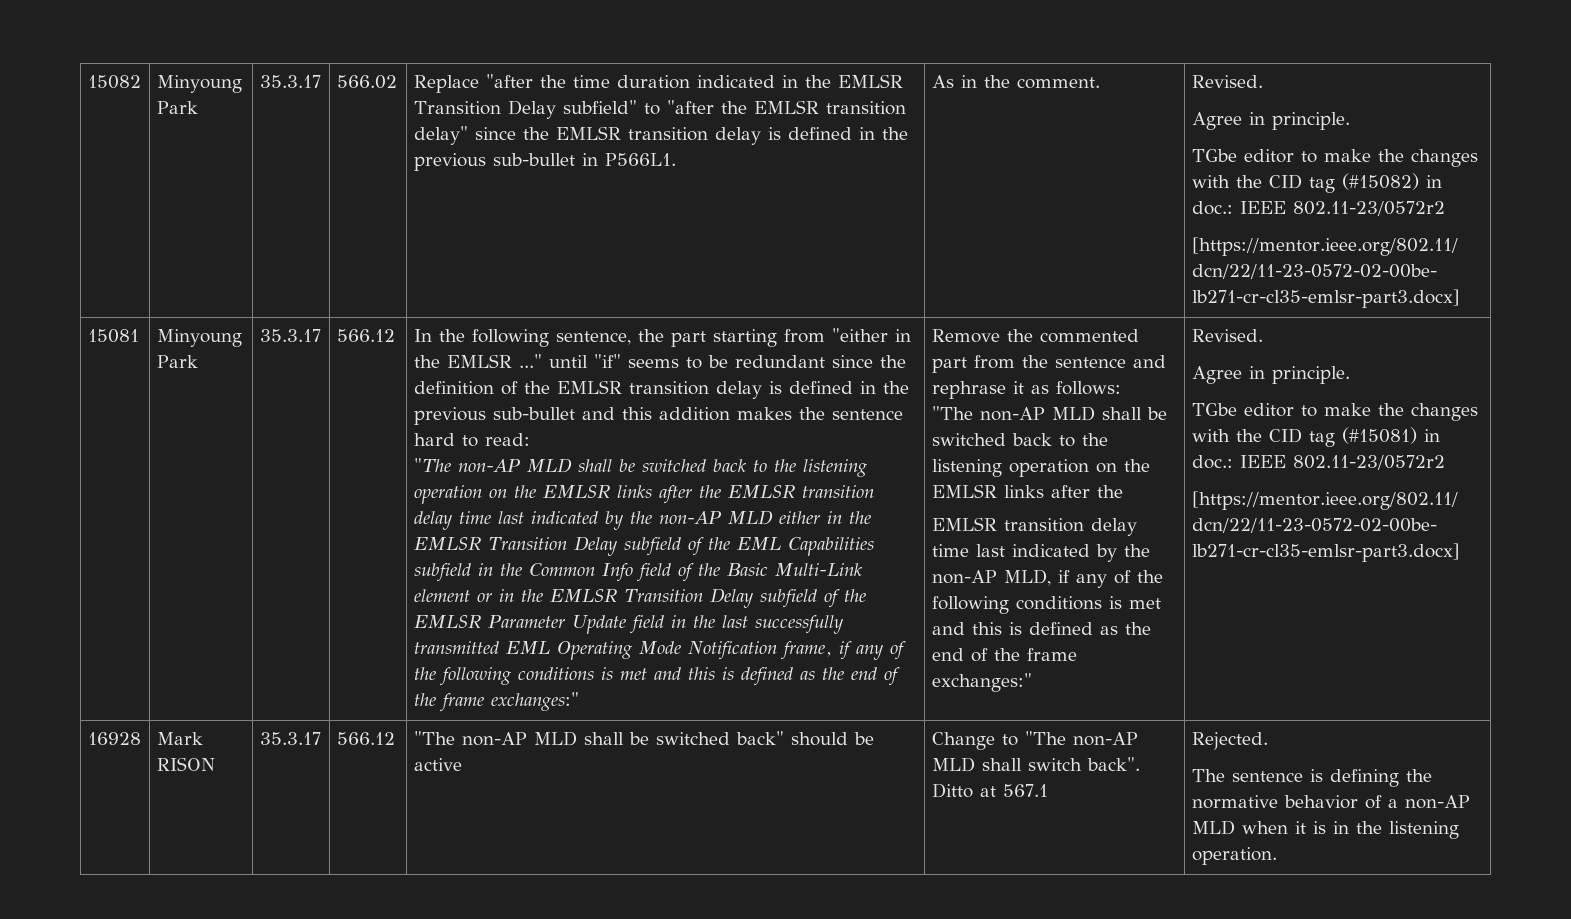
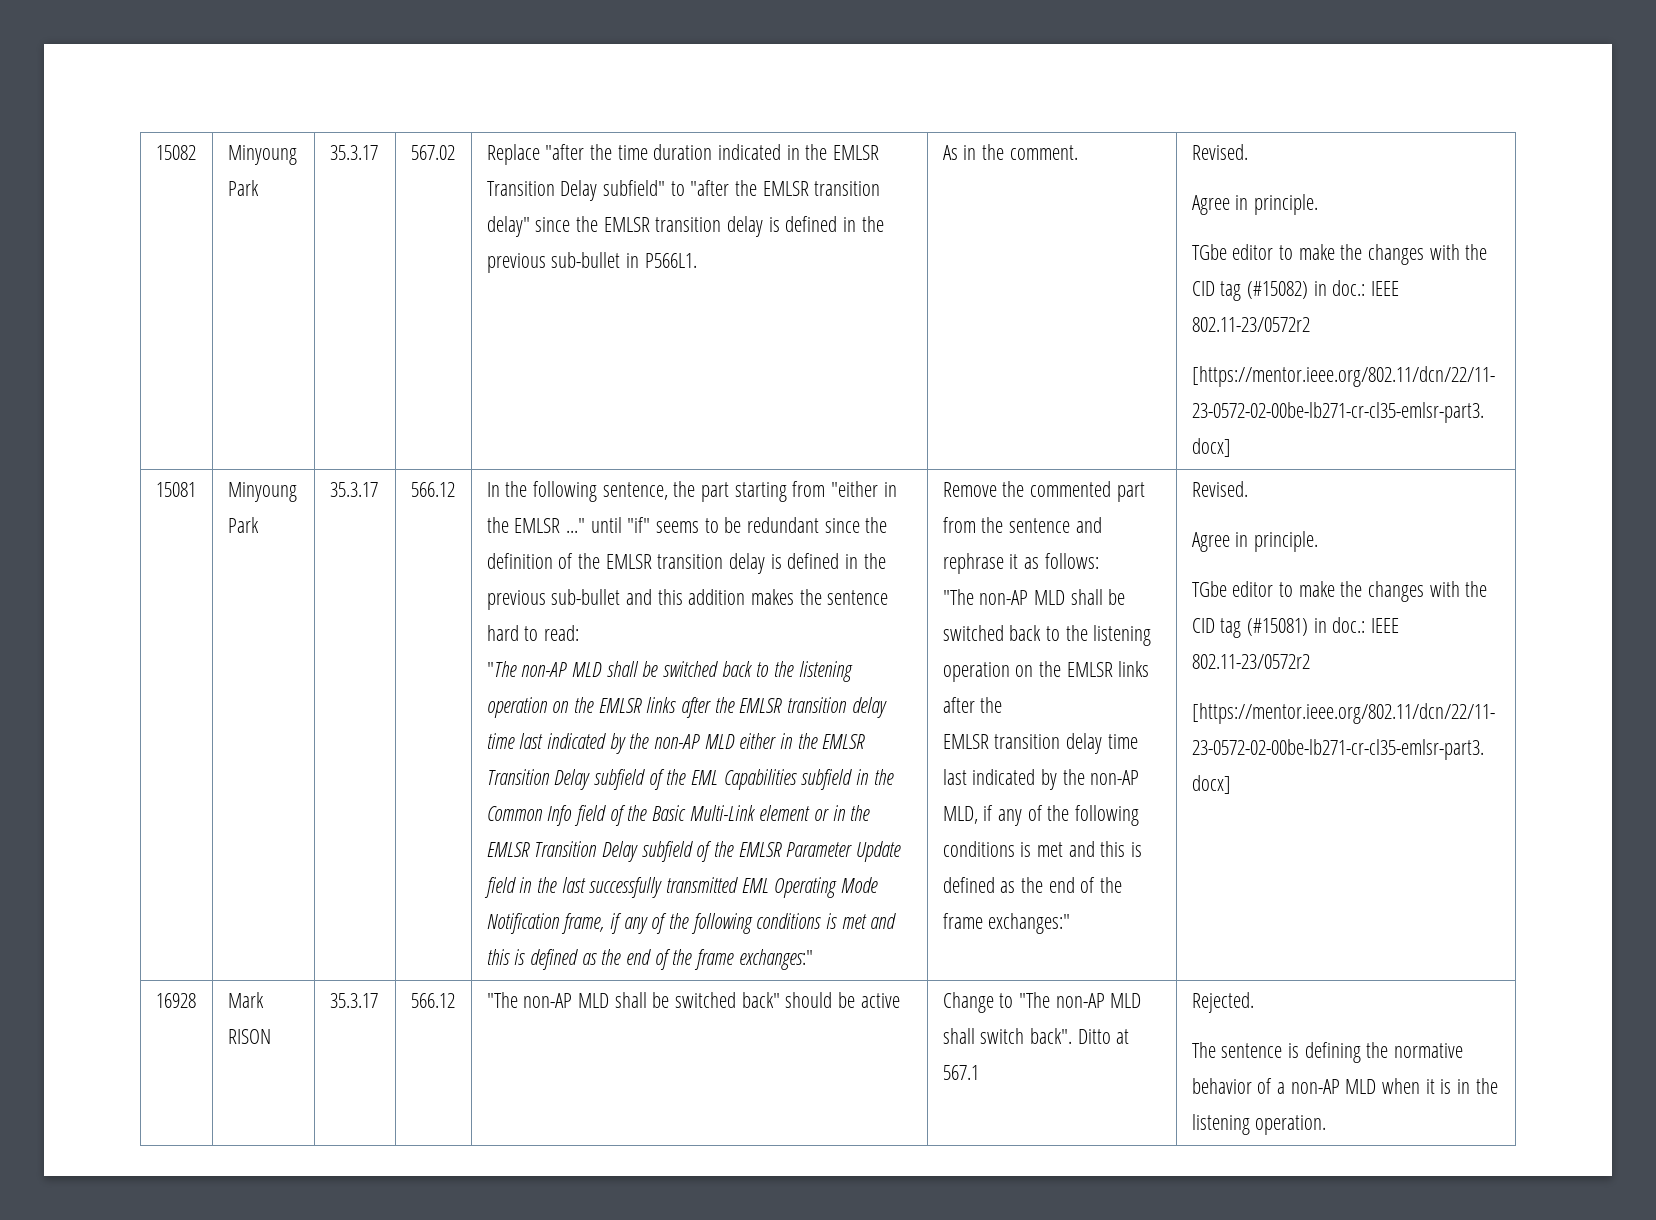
- 566.02
+ 567.02

